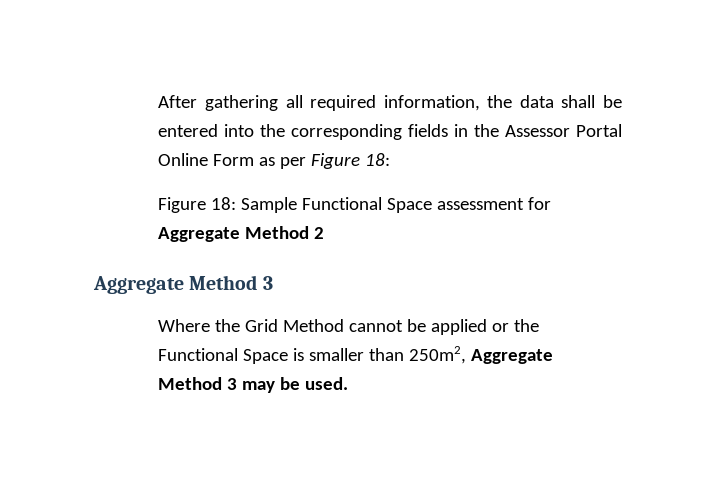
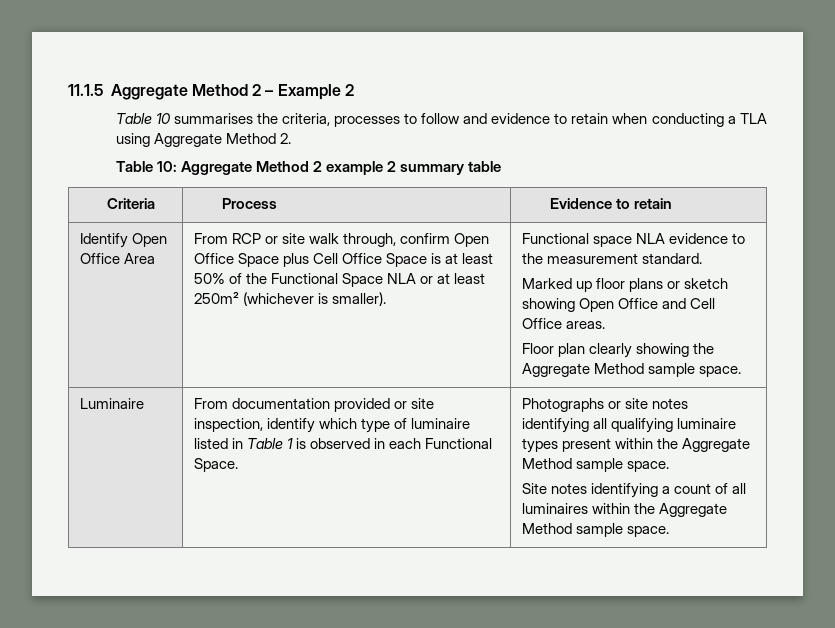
- After gathering all required information, the data shall be entered into the corresponding fields in the Assessor Portal Online Form as per Figure 18:
- Figure 18: Sample Functional Space assessment for Aggregate Method 2
- Aggregate Method 3
- Where the Grid Method cannot be applied or the Functional Space is smaller than 250m2, Aggregate Method 3 may be used.
+ 11.1.5 Aggregate Method 2 – Example 2
+ Table 10 summarises the criteria, processes to follow and evidence to retain when conducting a TLA using Aggregate Method 2.
+ Table 10: Aggregate Method 2 example 2 summary table
+ Criteria | Process | Evidence to retain
+ Identify Open Office Area | From RCP or site walk through, confirm Open Office Space plus Cell Office Space is at least 50% of the Functional Space NLA or at least 250m² (whichever is smaller). | Functional space NLA evidence to the measurement standard.
+ Marked up floor plans or sketch showing Open Office and Cell Office areas.
+ Floor plan clearly showing the Aggregate Method sample space.
+ Luminaire | From documentation provided or site inspection, identify which type of luminaire listed in Table 1 is observed in each Functional Space. | Photographs or site notes identifying all qualifying luminaire types present within the Aggregate Method sample space.
+ Site notes identifying a count of all luminaires within the Aggregate Method sample space.

